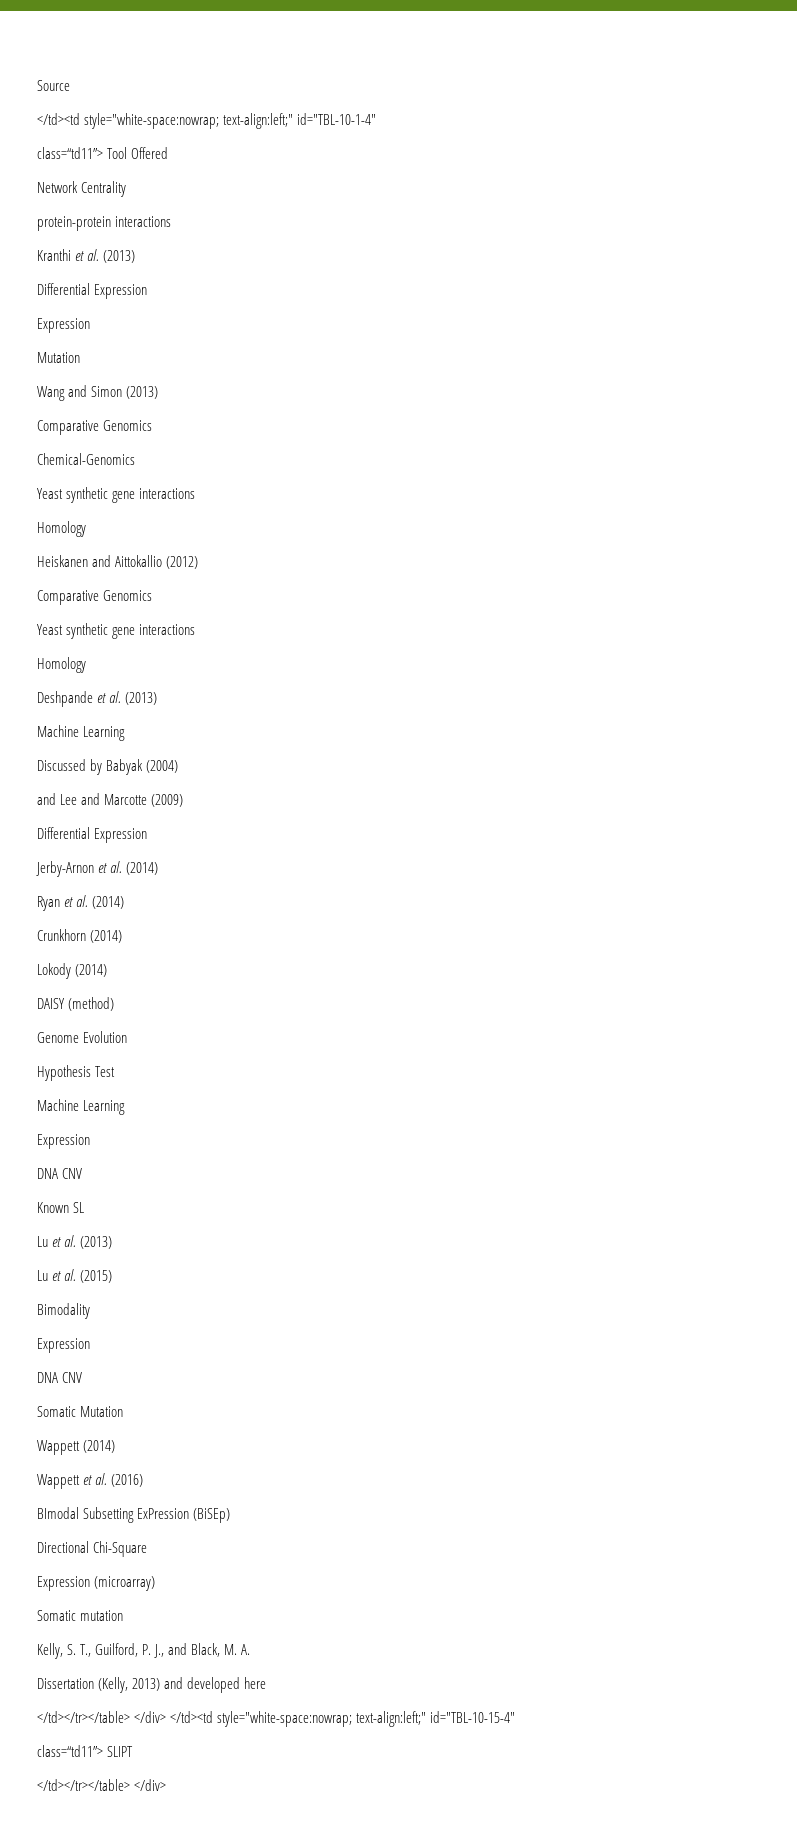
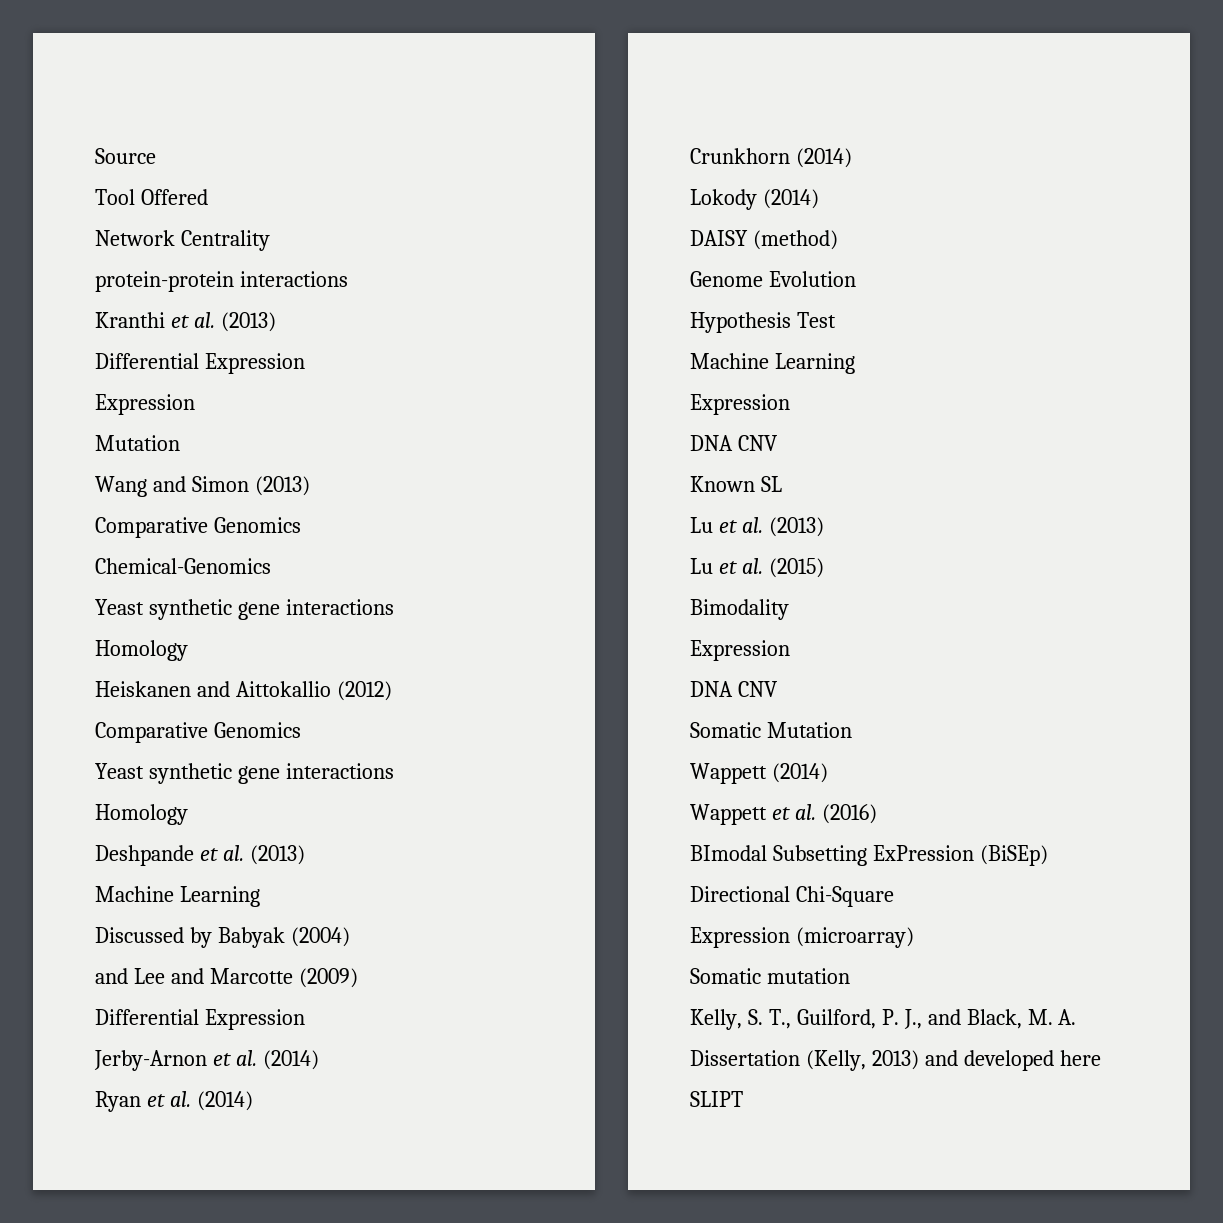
- </td><td style="white-space:nowrap; text-align:left;" id="TBL-10-1-4"
- class=“td11”> Tool Offered
+ Tool Offered
- </td></tr></table> </div> </td><td style="white-space:nowrap; text-align:left;" id="TBL-10-15-4"
- class=“td11”> SLIPT
- </td></tr></table> </div>
+ SLIPT

